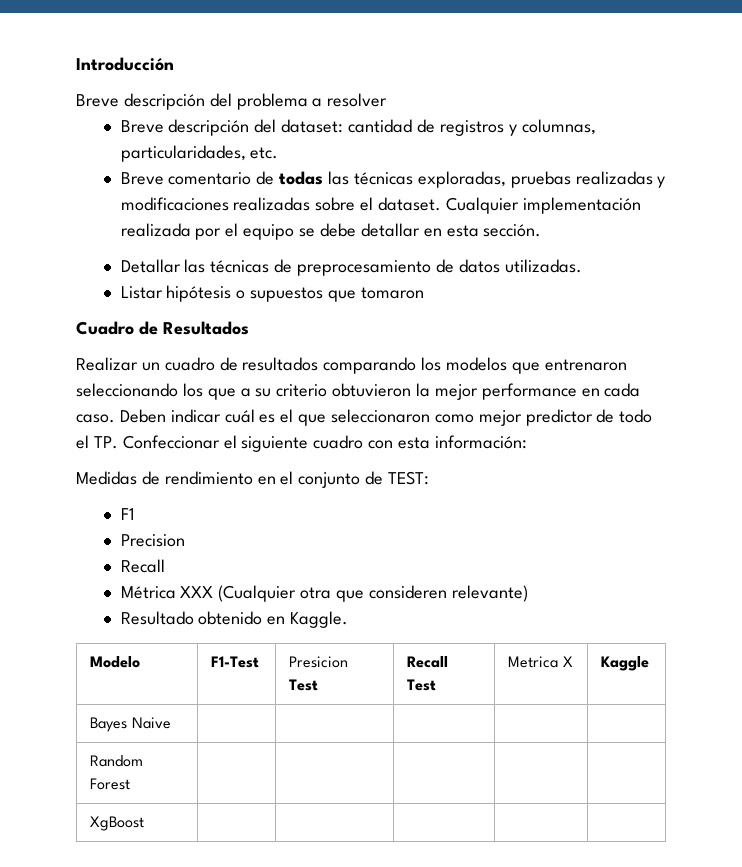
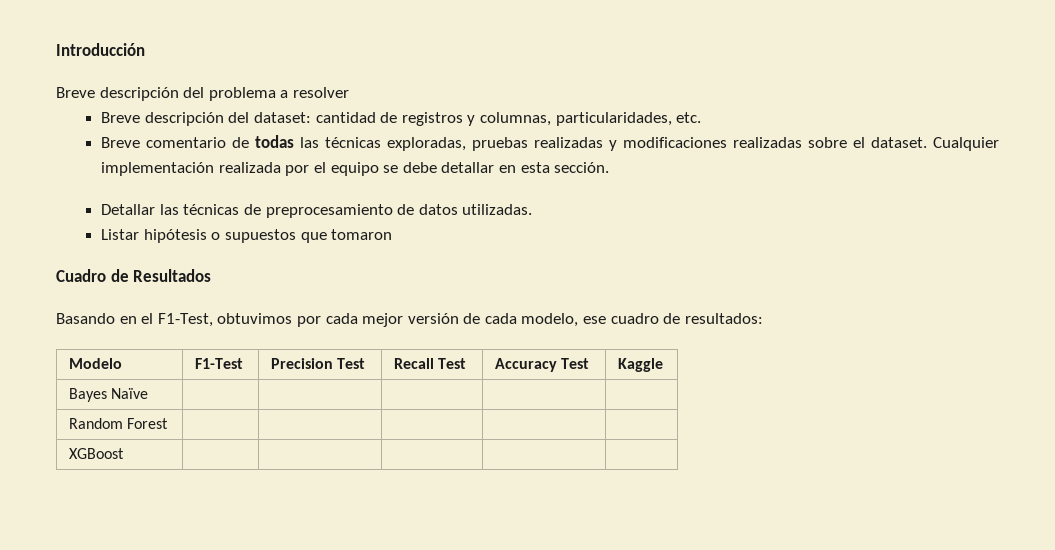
- Realizar un cuadro de resultados comparando los modelos que entrenaron seleccionando los que a su criterio obtuvieron la mejor performance en cada caso. Deben indicar cuál es el que seleccionaron como mejor predictor de todo el TP. Confeccionar el siguiente cuadro con esta información:
- Medidas de rendimiento en el conjunto de TEST:
- F1
- Precision
- Recall
- Métrica XXX (Cualquier otra que consideren relevante)
- Resultado obtenido en Kaggle.
+ Basando en el F1-Test, obtuvimos por cada mejor versión de cada modelo, ese cuadro de resultados:
- Modelo | F1-Test | Presicion Test | Recall Test | Metrica X | Kaggle
+ Modelo | F1-Test | Precision Test | Recall Test | Accuracy Test | Kaggle
- Bayes Naive | | | | |
+ Bayes Naïve | | | | |
- XgBoost | | | | |
+ XGBoost | | | | |

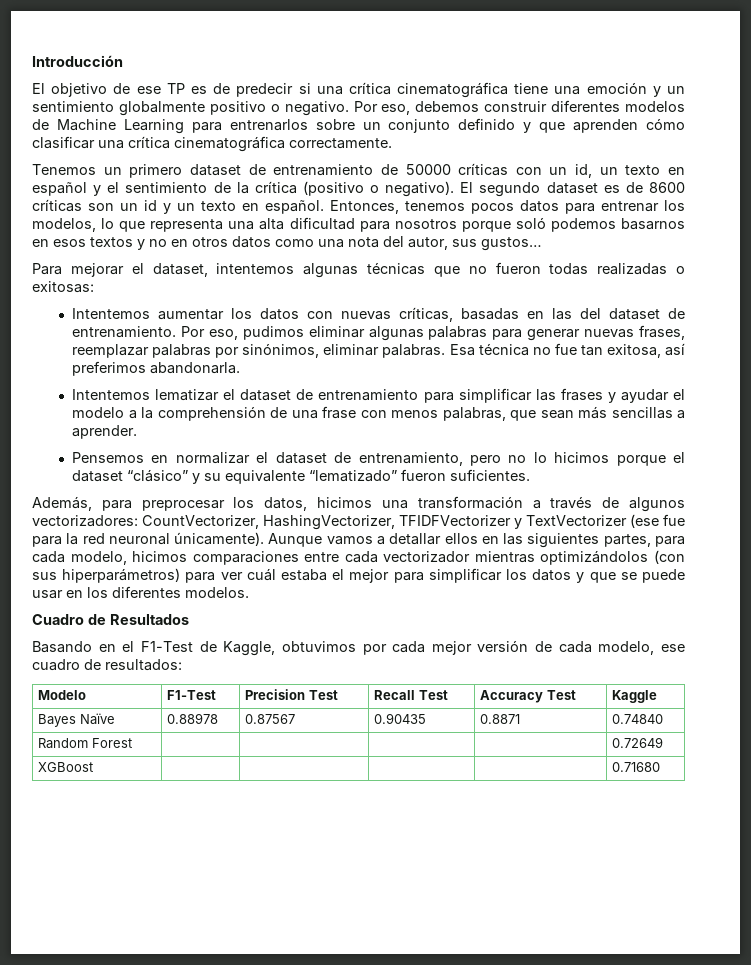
- Breve descripción del problema a resolver
- Breve descripción del dataset: cantidad de registros y columnas, particularidades, etc.
- Breve comentario de todas las técnicas exploradas, pruebas realizadas y modificaciones realizadas sobre el dataset. Cualquier implementación realizada por el equipo se debe detallar en esta sección.
- Detallar las técnicas de preprocesamiento de datos utilizadas.
- Listar hipótesis o supuestos que tomaron
+ El objetivo de ese TP es de predecir si una crítica cinematográfica tiene una emoción y un sentimiento globalmente positivo o negativo. Por eso, debemos construir diferentes modelos de Machine Learning para entrenarlos sobre un conjunto definido y que aprenden cómo clasificar una crítica cinematográfica correctamente.
+ Tenemos un primero dataset de entrenamiento de 50000 críticas con un id, un texto en español y el sentimiento de la crítica (positivo o negativo). El segundo dataset es de 8600 críticas son un id y un texto en español. Entonces, tenemos pocos datos para entrenar los modelos, lo que representa una alta dificultad para nosotros porque soló podemos basarnos en esos textos y no en otros datos como una nota del autor, sus gustos…
+ Para mejorar el dataset, intentemos algunas técnicas que no fueron todas realizadas o exitosas:
+ Intentemos aumentar los datos con nuevas críticas, basadas en las del dataset de entrenamiento. Por eso, pudimos eliminar algunas palabras para generar nuevas frases, reemplazar palabras por sinónimos, eliminar palabras. Esa técnica no fue tan exitosa, así preferimos abandonarla.
+ Intentemos lematizar el dataset de entrenamiento para simplificar las frases y ayudar el modelo a la comprehensión de una frase con menos palabras, que sean más sencillas a aprender.
+ Pensemos en normalizar el dataset de entrenamiento, pero no lo hicimos porque el dataset “clásico” y su equivalente “lematizado” fueron suficientes.
+ Además, para preprocesar los datos, hicimos una transformación a través de algunos vectorizadores: CountVectorizer, HashingVectorizer, TFIDFVectorizer y TextVectorizer (ese fue para la red neuronal únicamente). Aunque vamos a detallar ellos en las siguientes partes, para cada modelo, hicimos comparaciones entre cada vectorizador mientras optimizándolos (con sus hiperparámetros) para ver cuál estaba el mejor para simplificar los datos y que se puede usar en los diferentes modelos.
- Basando en el F1-Test, obtuvimos por cada mejor versión de cada modelo, ese cuadro de resultados:
+ Basando en el F1-Test de Kaggle, obtuvimos por cada mejor versión de cada modelo, ese cuadro de resultados:
- Bayes Naïve | | | | |
+ Bayes Naïve | 0.88978 | 0.87567 | 0.90435 | 0.8871 | 0.74840
- Random Forest | | | | |
+ Random Forest | | | | | 0.72649
- XGBoost | | | | |
+ XGBoost | | | | | 0.71680

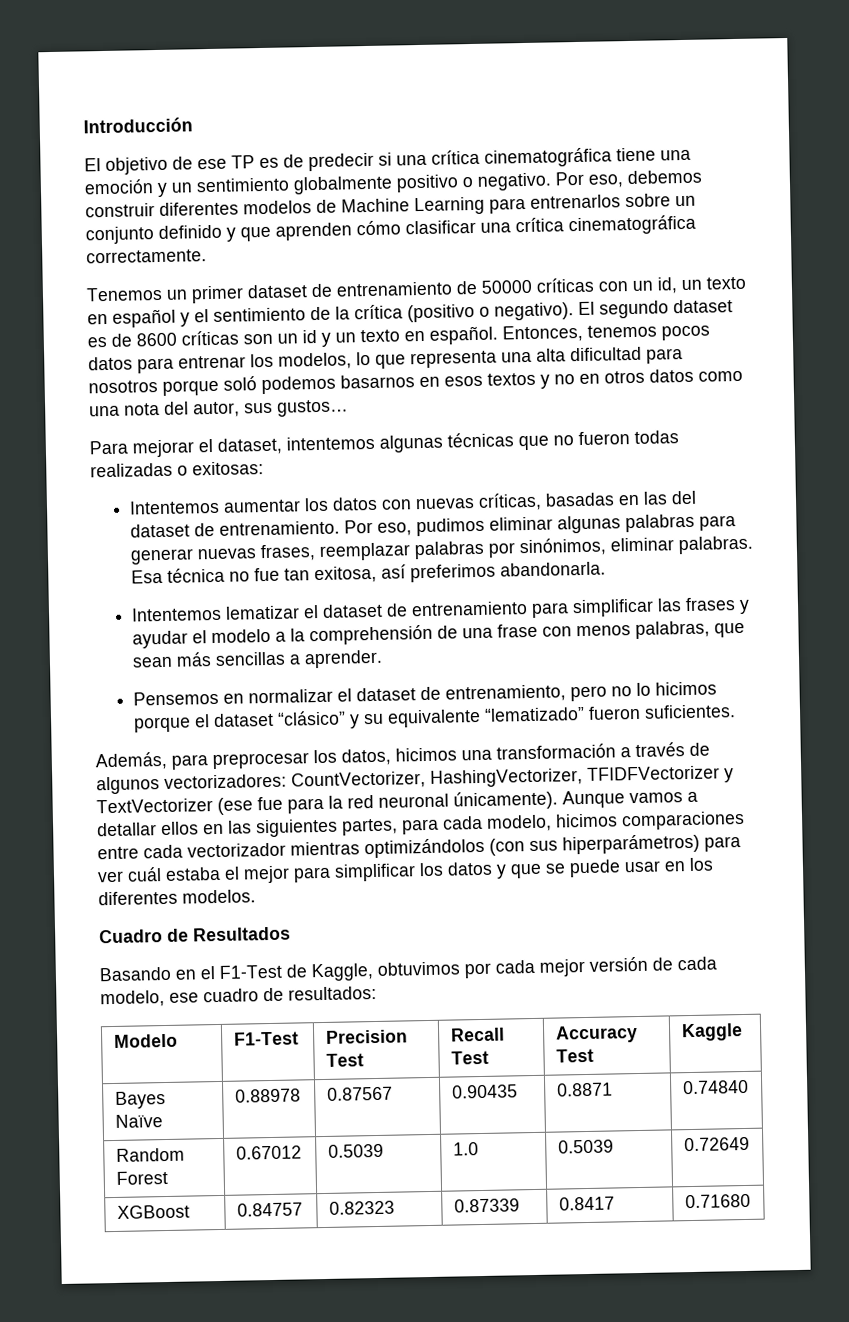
- Tenemos un primero dataset de entrenamiento de 50000 críticas con un id, un texto en español y el sentimiento de la crítica (positivo o negativo).
+ Tenemos un primer dataset de entrenamiento de 50000 críticas con un id, un texto en español y el sentimiento de la crítica (positivo o negativo).
- Random Forest | | | | | 0.72649
- XGBoost | | | | | 0.71680
+ Random Forest | 0.67012 | 0.5039 | 1.0 | 0.5039 | 0.72649
+ XGBoost | 0.84757 | 0.82323 | 0.87339 | 0.8417 | 0.71680

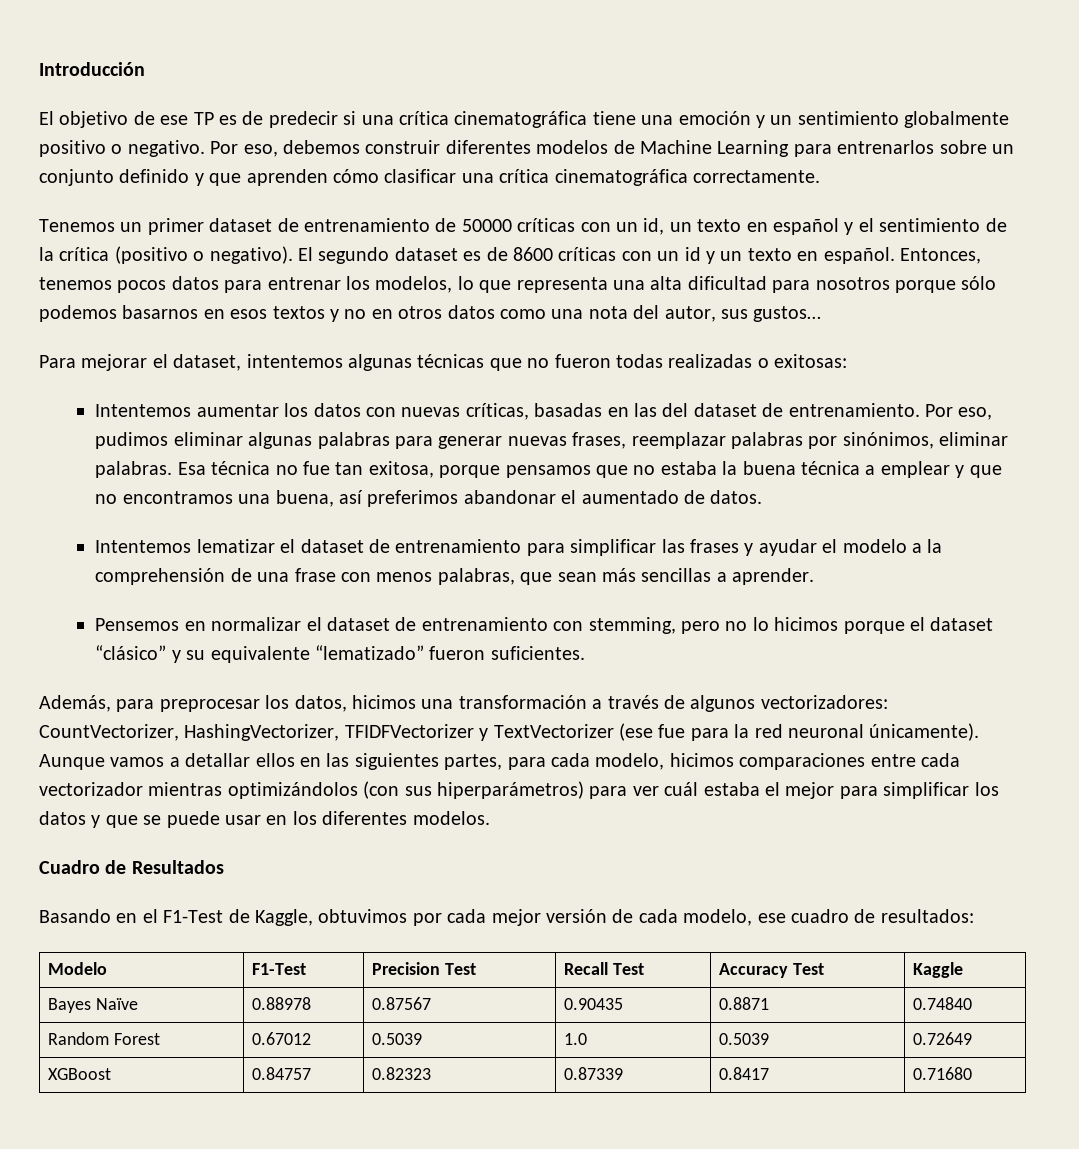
- El segundo dataset es de 8600 críticas son un id y un texto en español.
+ El segundo dataset es de 8600 críticas con un id y un texto en español.
- Entonces, tenemos pocos datos para entrenar los modelos, lo que representa una alta dificultad para nosotros porque soló podemos basarnos en esos textos y no en otros datos como una nota del autor, sus gustos…
+ Entonces, tenemos pocos datos para entrenar los modelos, lo que representa una alta dificultad para nosotros porque sólo podemos basarnos en esos textos y no en otros datos como una nota del autor, sus gustos…
- Esa técnica no fue tan exitosa, así preferimos abandonarla.
+ Esa técnica no fue tan exitosa, porque pensamos que no estaba la buena técnica a emplear y que no encontramos una buena, así preferimos abandonar el aumentado de datos.
- Pensemos en normalizar el dataset de entrenamiento, pero no lo hicimos porque el dataset “clásico” y su equivalente “lematizado” fueron suficientes.
+ Pensemos en normalizar el dataset de entrenamiento con stemming, pero no lo hicimos porque el dataset “clásico” y su equivalente “lematizado” fueron suficientes.

